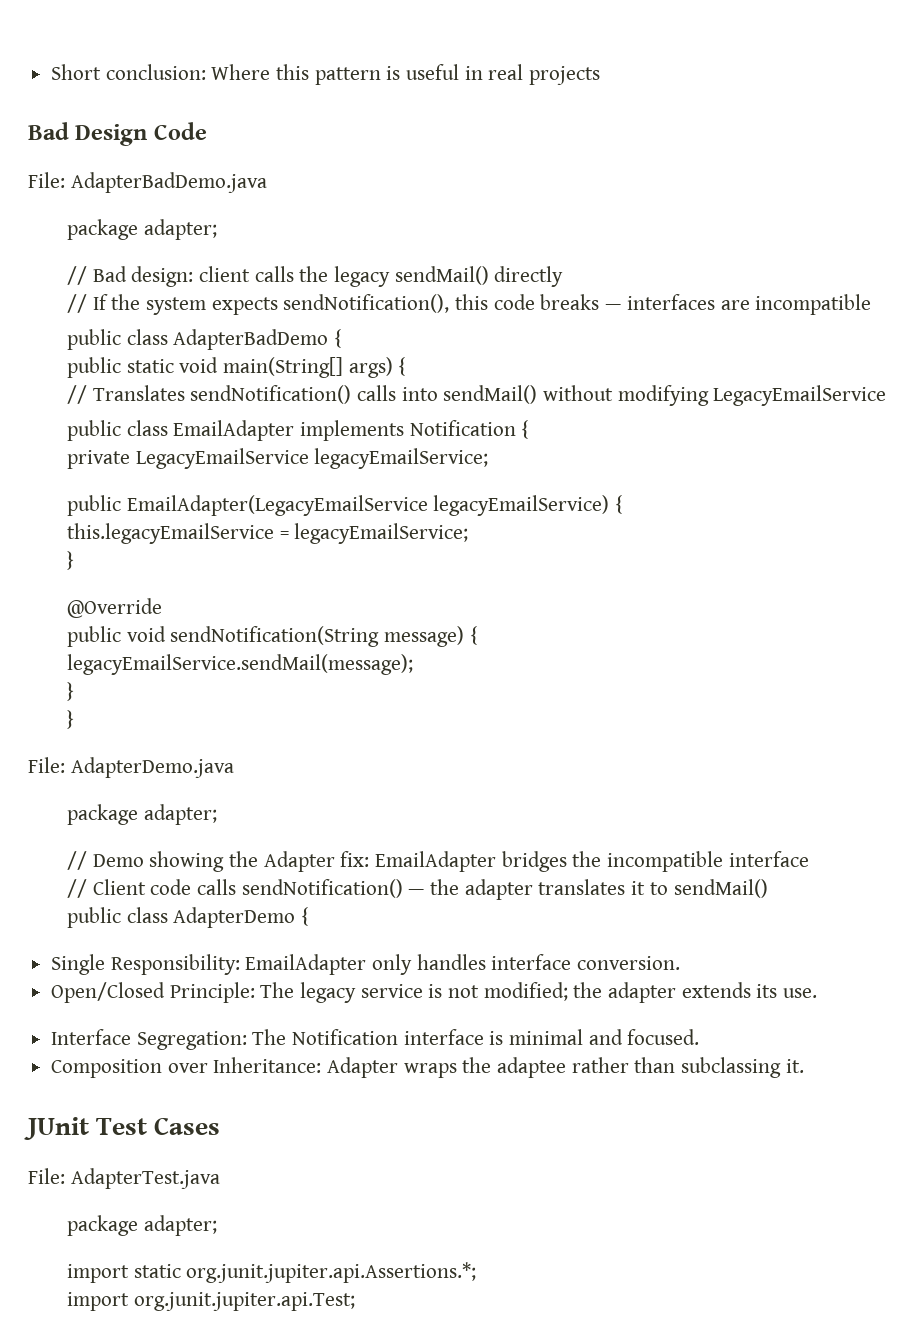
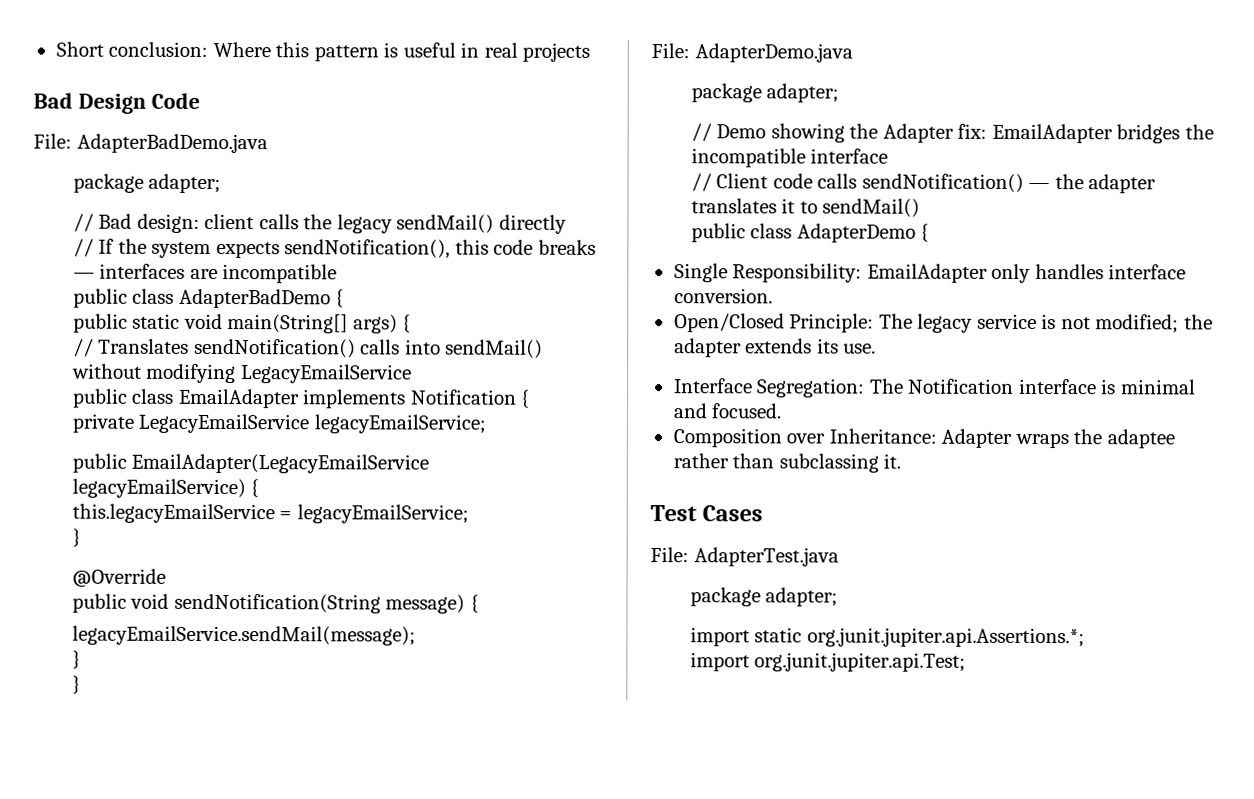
- JUnit Test Cases
+ Test Cases

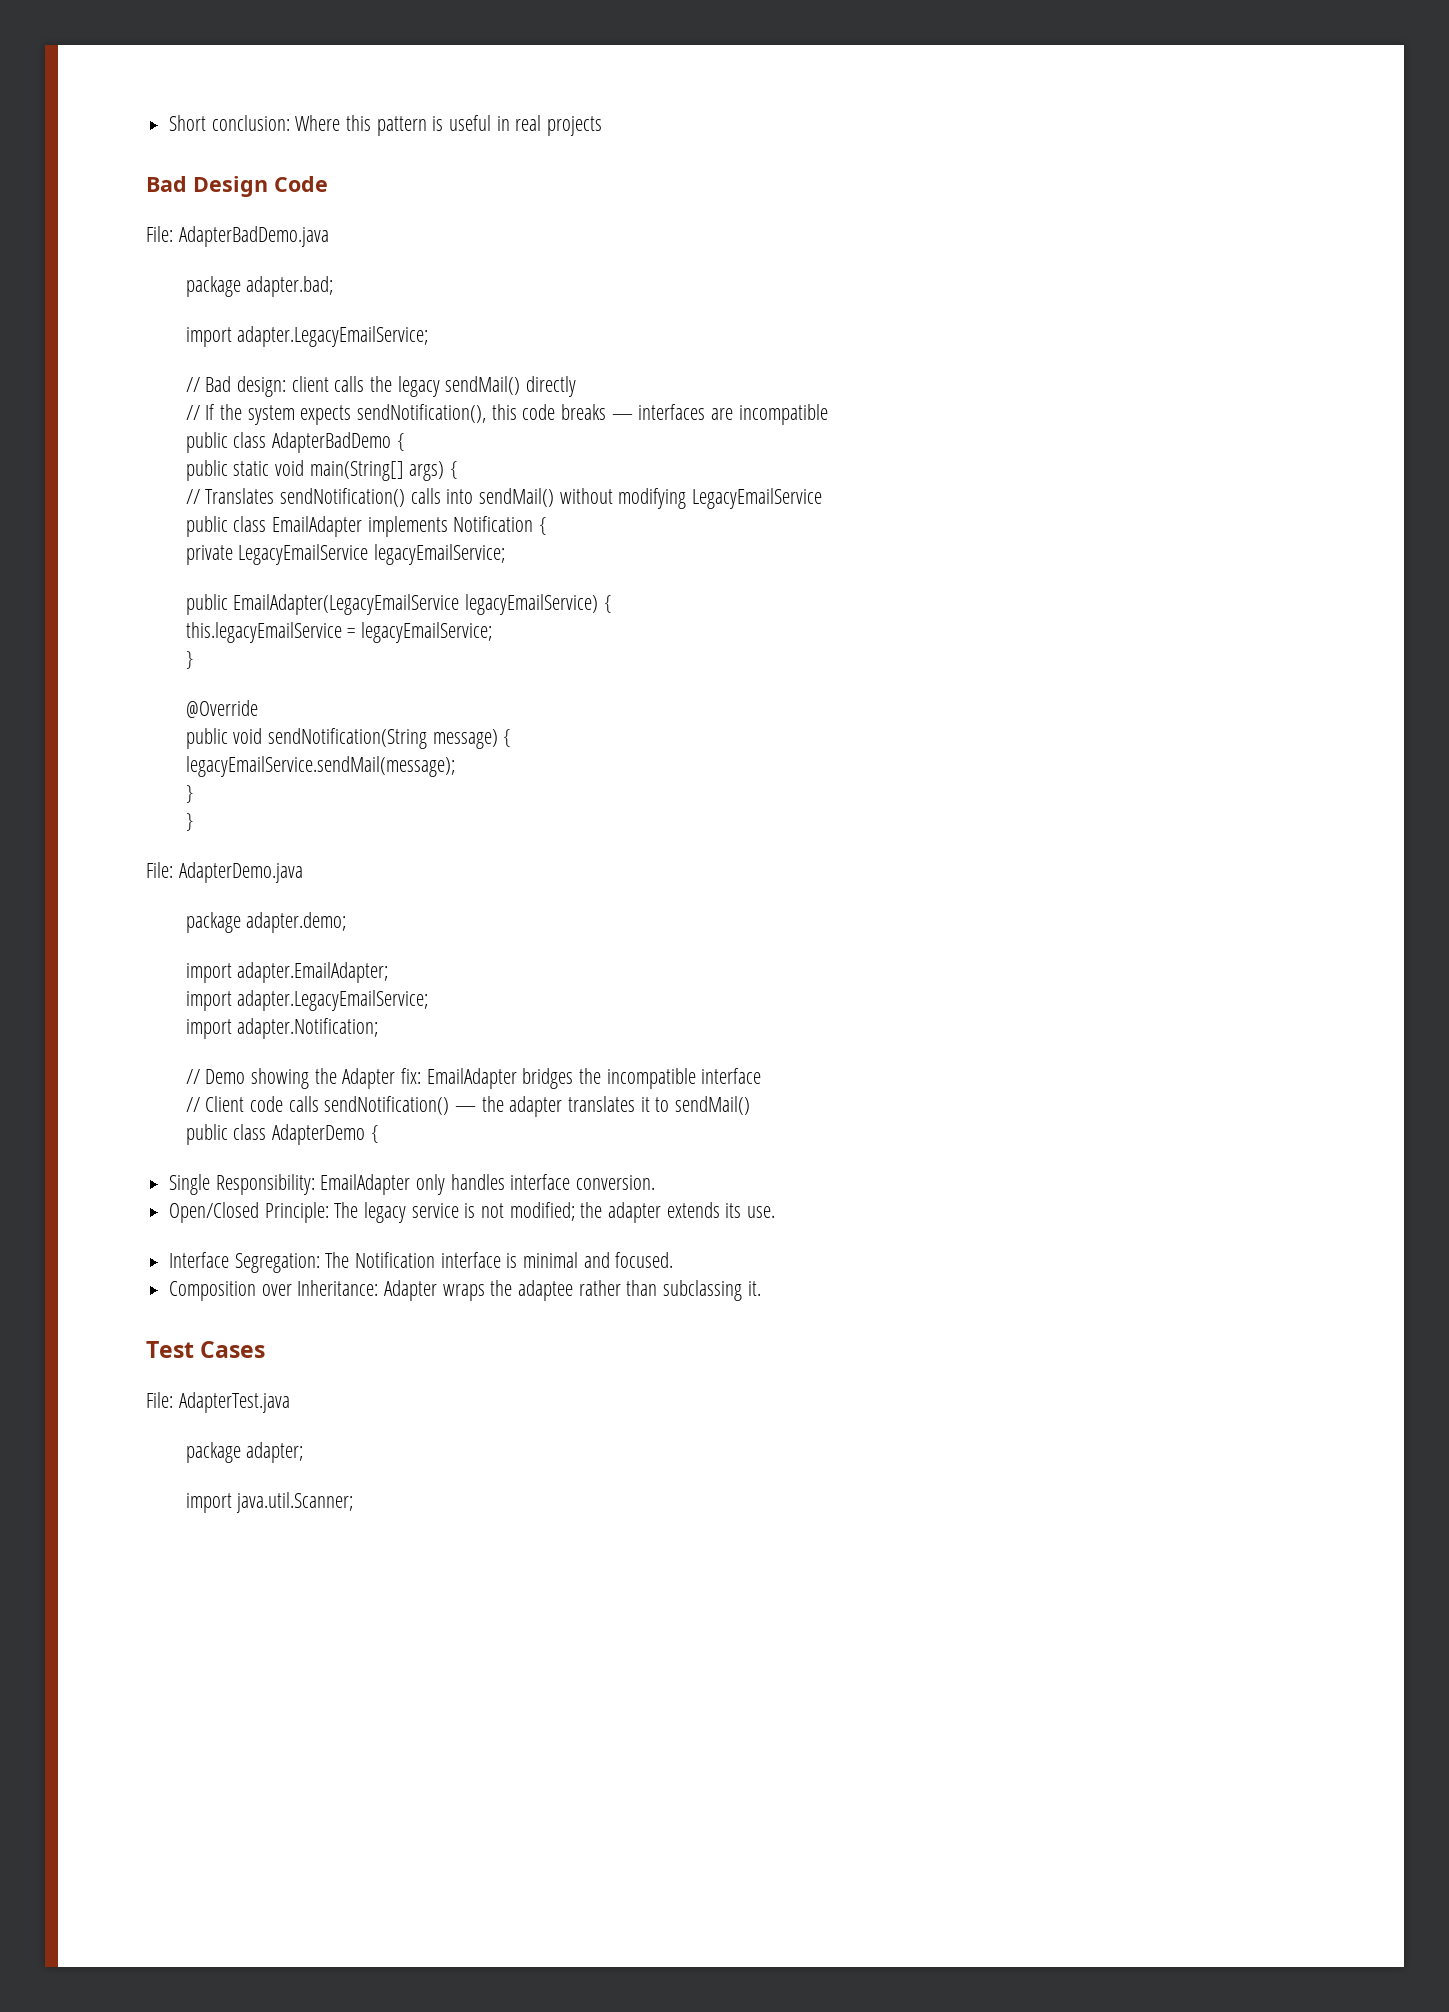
  File: AdapterBadDemo.java
- package adapter;
+ package adapter.bad;
+ import adapter.LegacyEmailService;
  File: AdapterDemo.java
- package adapter;
+ package adapter.demo;
+ import adapter.EmailAdapter;
+ import adapter.LegacyEmailService;
+ import adapter.Notification;
- import static org.junit.jupiter.api.Assertions.*;
- import org.junit.jupiter.api.Test;
+ import java.util.Scanner;

